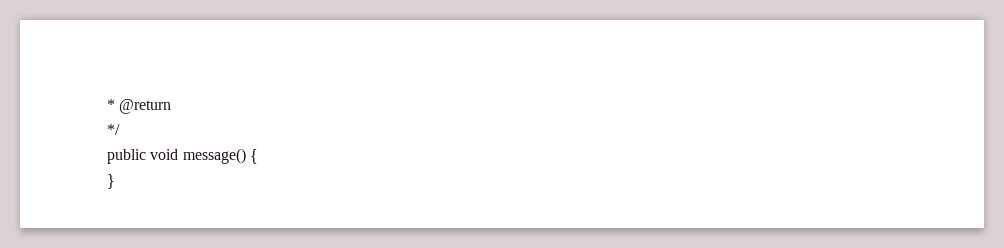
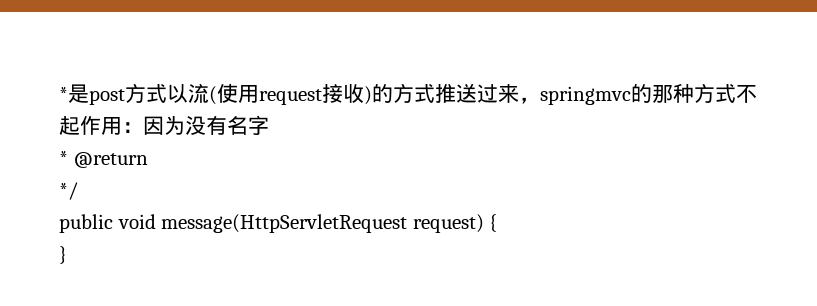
+ *是post方式以流(使用request接收)的方式推送过来，springmvc的那种方式不起作用：因为没有名字
- public void message() {
+ public void message(HttpServletRequest request) {

